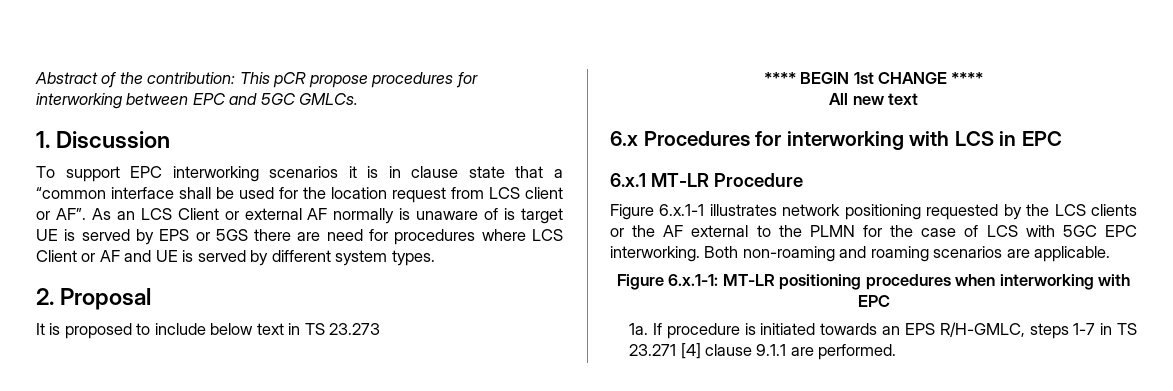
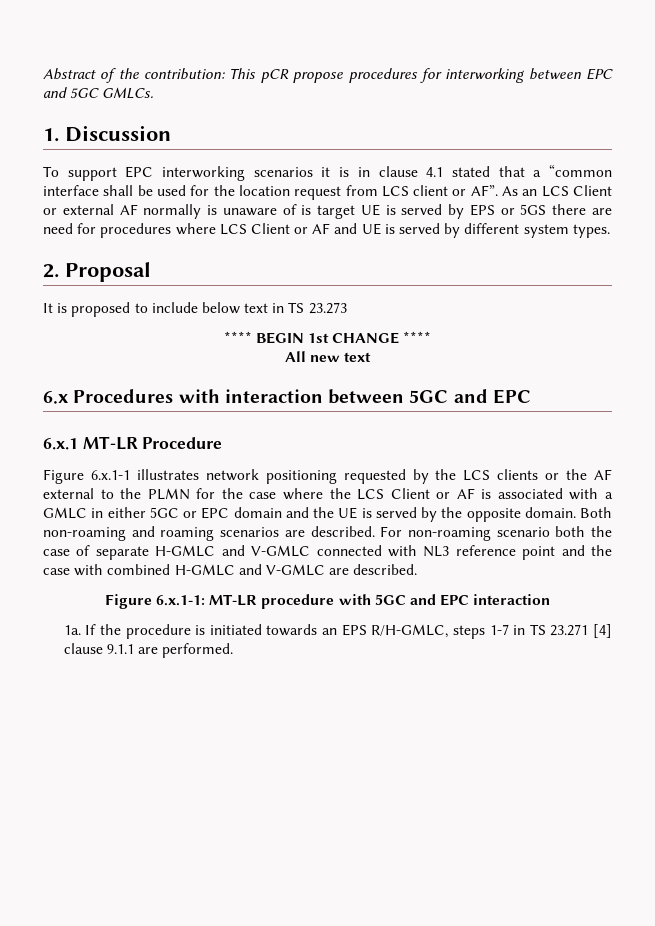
- To support EPC interworking scenarios it is in clause state that a “common interface shall be used for the location request from LCS client or AF”. As an LCS Client or external AF normally is unaware of is target UE is served by EPS or 5GS there are need for procedures where LCS Client or AF and UE is served by different system types.
+ To support EPC interworking scenarios it is in clause 4.1 stated that a “common interface shall be used for the location request from LCS client or AF”. As an LCS Client or external AF normally is unaware of is target UE is served by EPS or 5GS there are need for procedures where LCS Client or AF and UE is served by different system types.
- 6.x Procedures for interworking with LCS in EPC
+ 6.x Procedures with interaction between 5GC and EPC
- Figure 6.x.1-1 illustrates network positioning requested by the LCS clients or the AF external to the PLMN for the case of LCS with 5GC EPC interworking.
+ Figure 6.x.1-1 illustrates network positioning requested by the LCS clients or the AF external to the PLMN for the case where the LCS Client or AF is associated with a GMLC in either 5GC or EPC domain and the UE is served by the opposite domain.
- Both non-roaming and roaming scenarios are applicable.
- Figure 6.x.1-1: MT-LR positioning procedures when interworking with EPC
+ Both non-roaming and roaming scenarios are described. For non-roaming scenario both the case of separate H-GMLC and V-GMLC connected with NL3 reference point and the case with combined H-GMLC and V-GMLC are described.
+ Figure 6.x.1-1: MT-LR procedure with 5GC and EPC interaction
- If procedure is initiated towards an EPS R/H-GMLC, steps 1-7 in TS 23.271 [4] clause 9.1.1 are performed.
+ If the procedure is initiated towards an EPS R/H-GMLC, steps 1-7 in TS 23.271 [4] clause 9.1.1 are performed.

